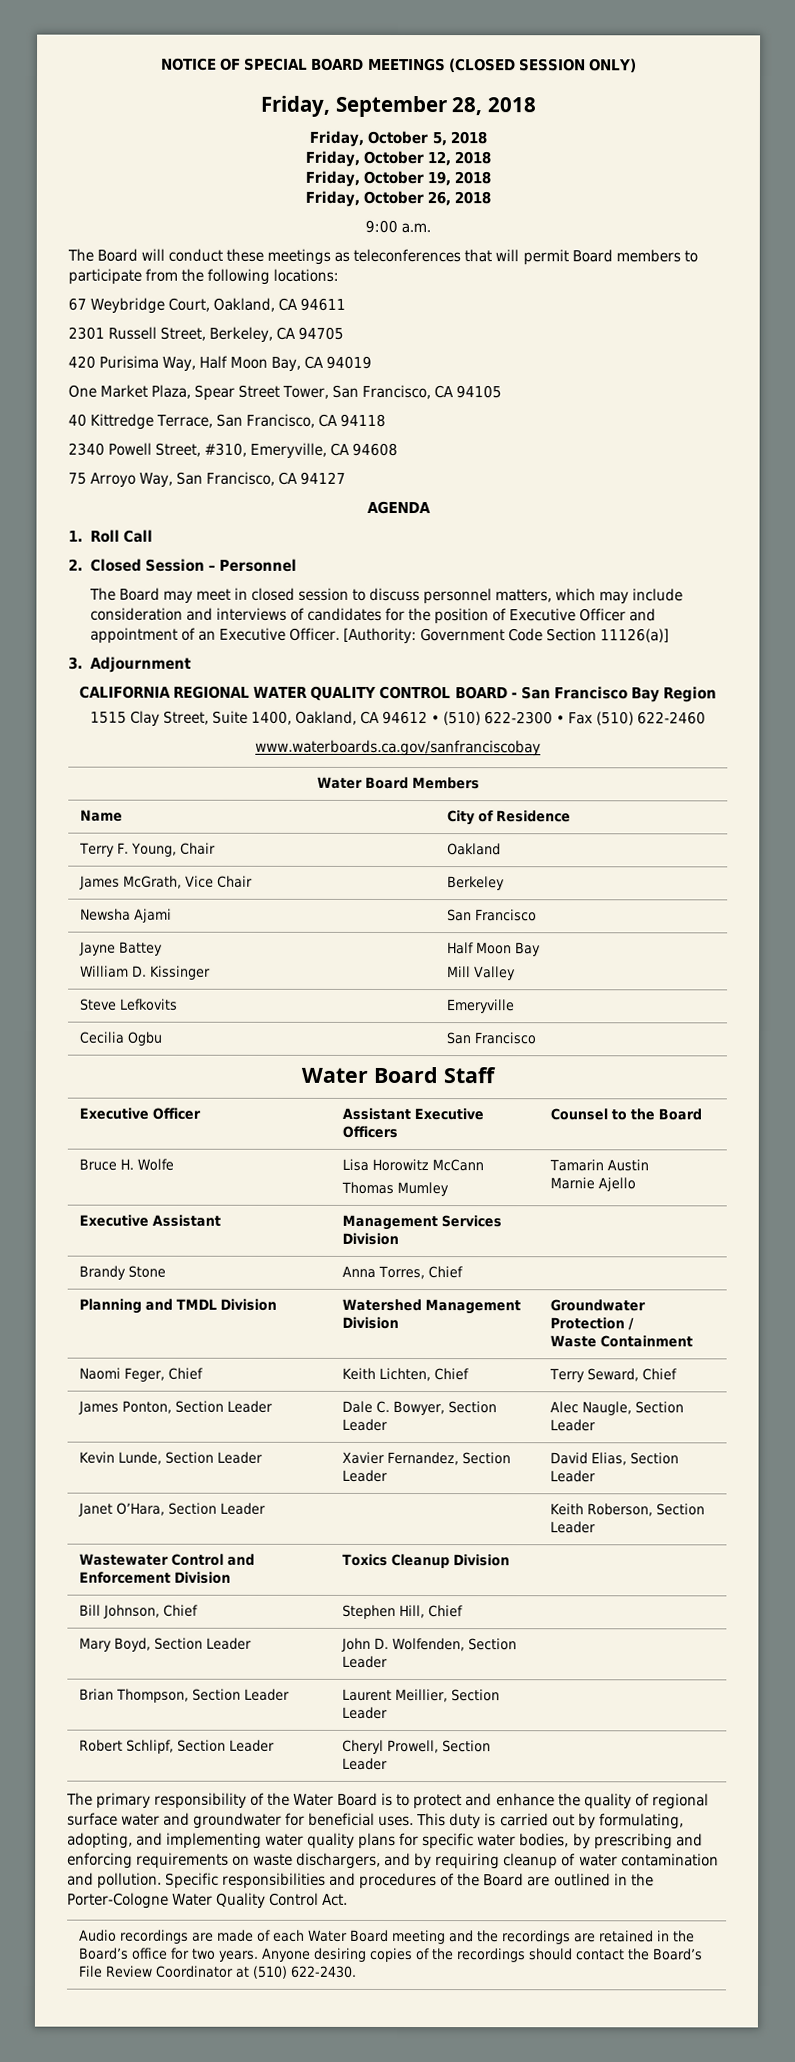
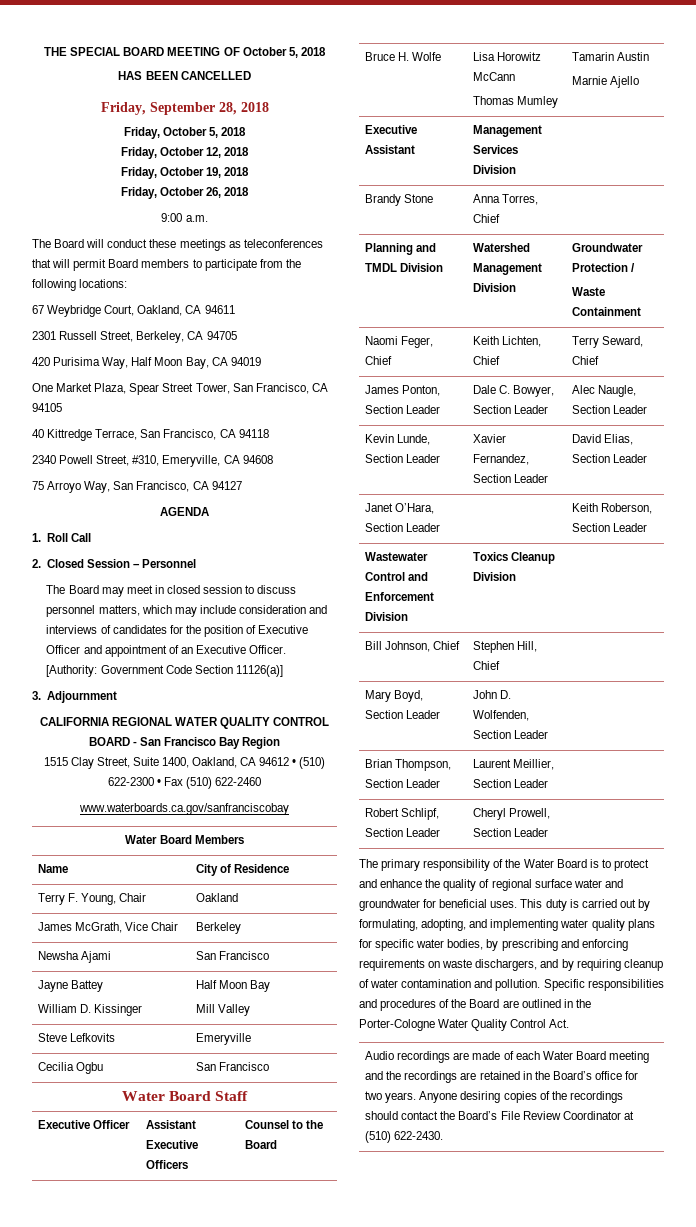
- NOTICE OF SPECIAL BOARD MEETINGS (CLOSED SESSION ONLY)
+ THE SPECIAL BOARD MEETING OF October 5, 2018
+ HAS BEEN CANCELLED

